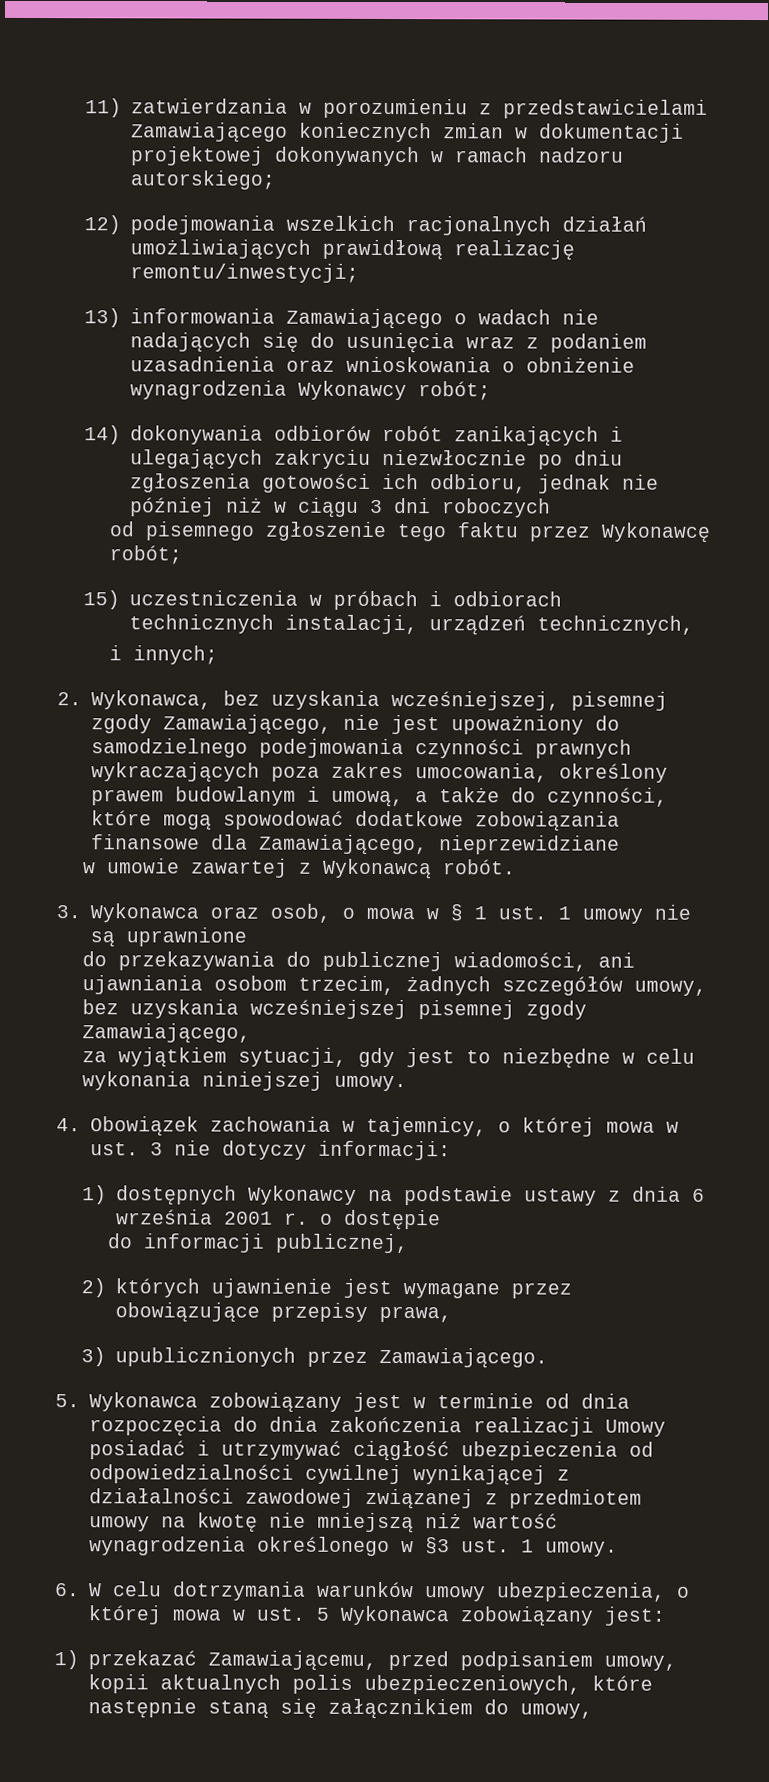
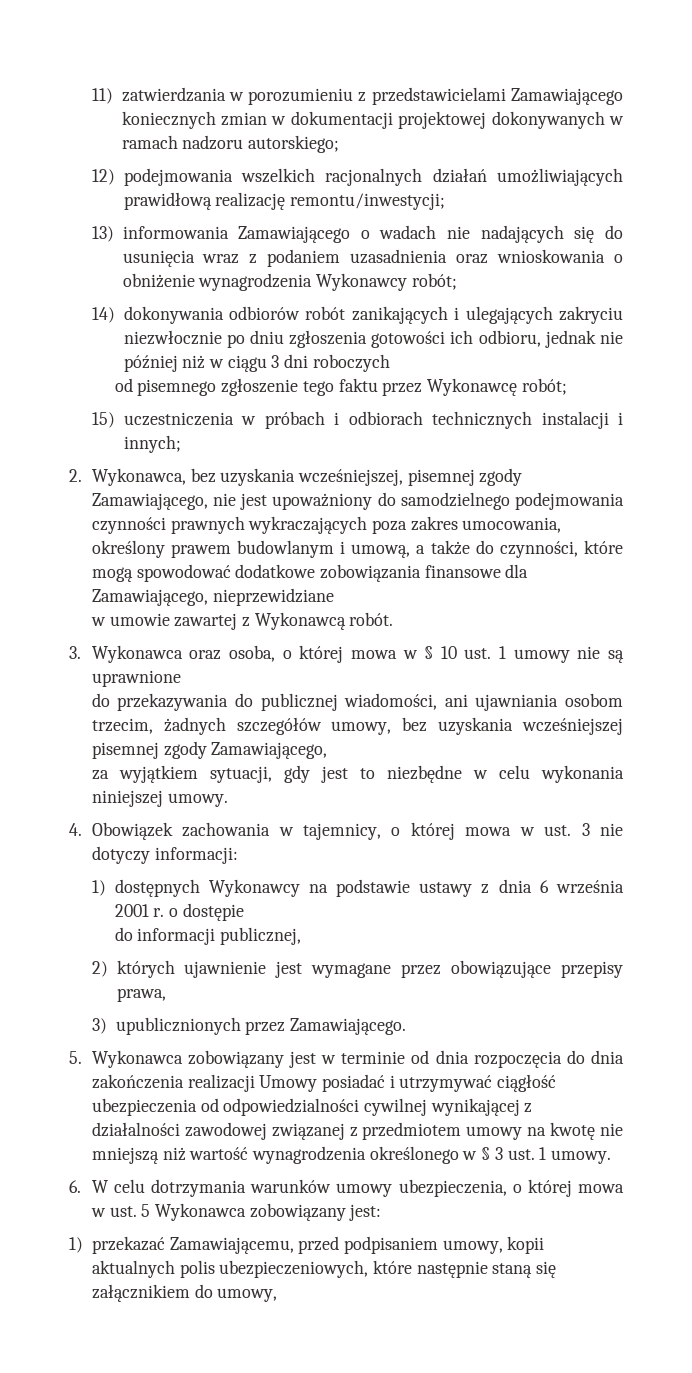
- 15) uczestniczenia w próbach i odbiorach technicznych instalacji, urządzeń technicznych,
- i innych;
+ 15) uczestniczenia w próbach i odbiorach technicznych instalacji i innych;
- 3. Wykonawca oraz osob, o mowa w § 1 ust. 1 umowy nie są uprawnione
+ 3. Wykonawca oraz osoba, o której mowa w § 10 ust. 1 umowy nie są uprawnione
- 5. Wykonawca zobowiązany jest w terminie od dnia rozpoczęcia do dnia zakończenia realizacji Umowy posiadać i utrzymywać ciągłość ubezpieczenia od odpowiedzialności cywilnej wynikającej z działalności zawodowej związanej z przedmiotem umowy na kwotę nie mniejszą niż wartość wynagrodzenia określonego w §3 ust. 1 umowy.
+ 5. Wykonawca zobowiązany jest w terminie od dnia rozpoczęcia do dnia zakończenia realizacji Umowy posiadać i utrzymywać ciągłość ubezpieczenia od odpowiedzialności cywilnej wynikającej z działalności zawodowej związanej z przedmiotem umowy na kwotę nie mniejszą niż wartość wynagrodzenia określonego w § 3 ust. 1 umowy.

